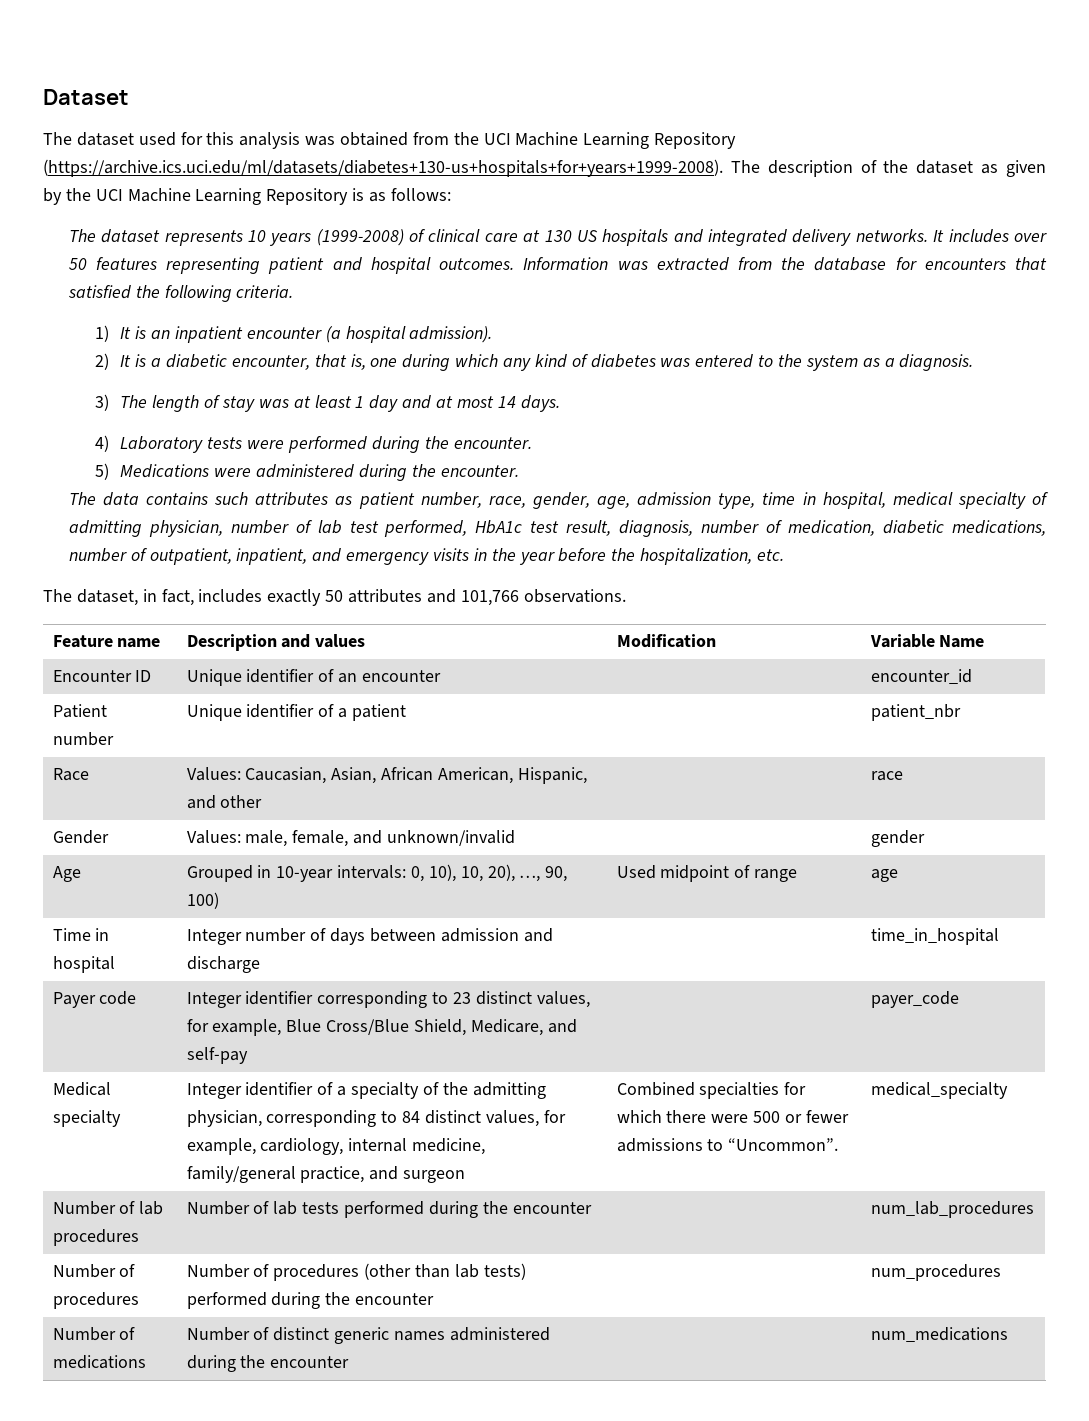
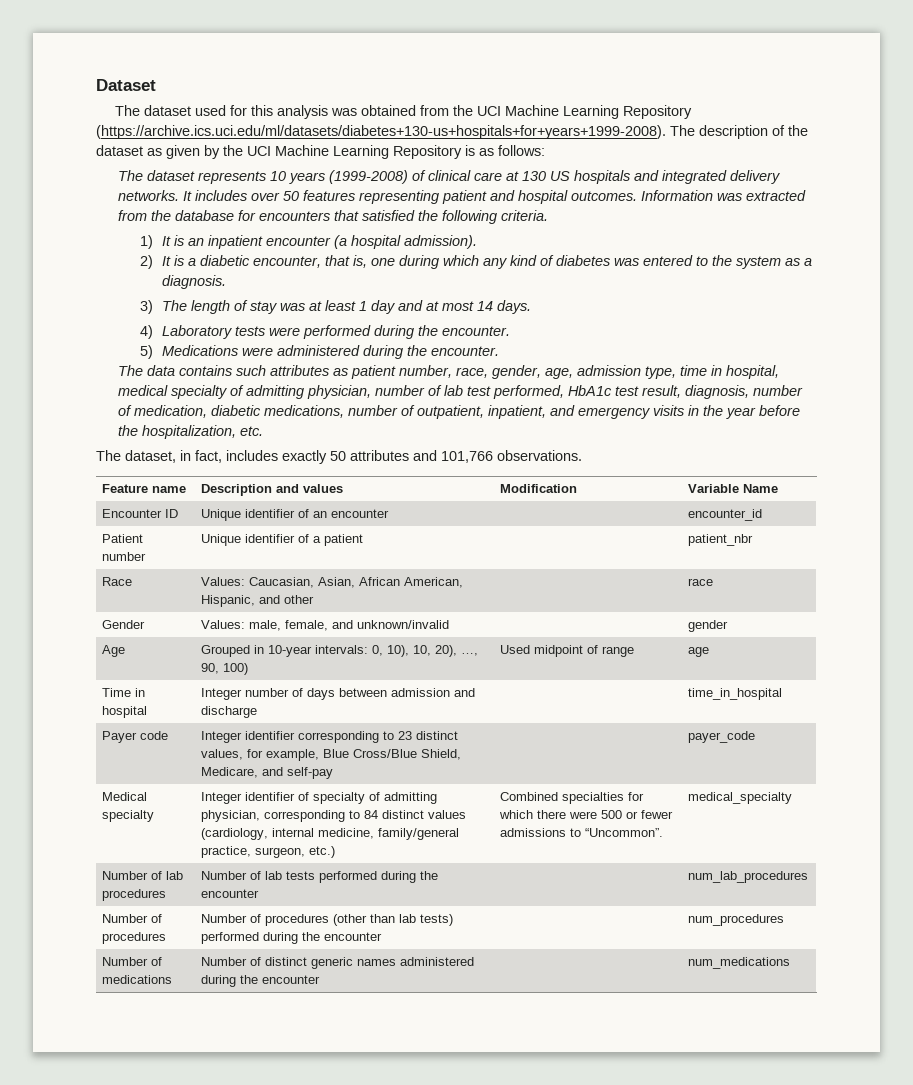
- Medical specialty | Integer identifier of a specialty of the admitting physician, corresponding to 84 distinct values, for example, cardiology, internal medicine, family/general practice, and surgeon | Combined specialties for which there were 500 or fewer admissions to “Uncommon”. | medical_specialty
+ Medical specialty | Integer identifier of specialty of admitting physician, corresponding to 84 distinct values (cardiology, internal medicine, family/general practice, surgeon, etc.) | Combined specialties for which there were 500 or fewer admissions to “Uncommon”. | medical_specialty

